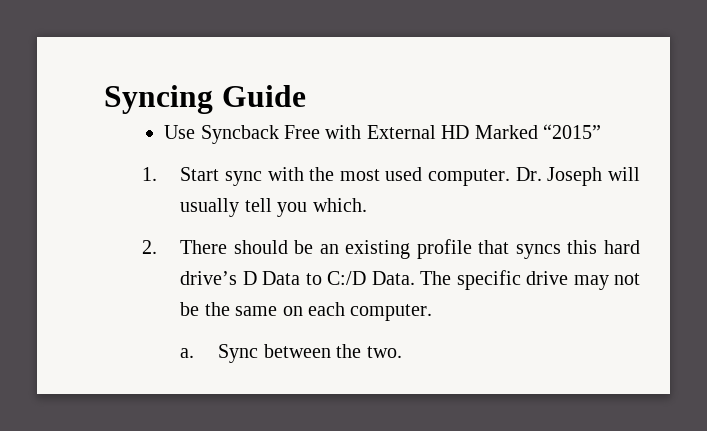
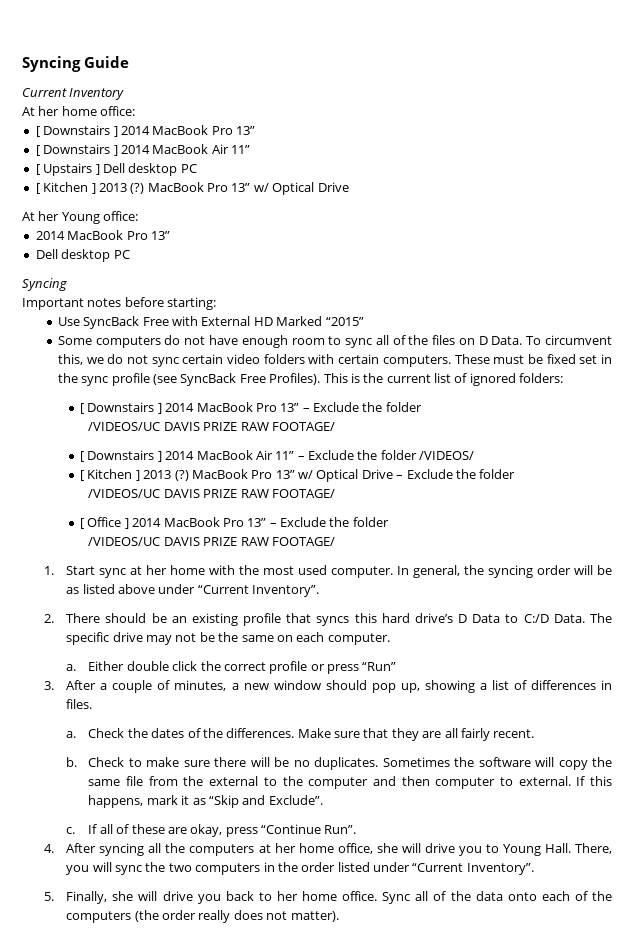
+ Current Inventory
+ At her home office:
+ [ Downstairs ] 2014 MacBook Pro 13”
+ [ Downstairs ] 2014 MacBook Air 11”
+ [ Upstairs ] Dell desktop PC
+ [ Kitchen ] 2013 (?) MacBook Pro 13” w/ Optical Drive
+ At her Young office:
+ 2014 MacBook Pro 13”
+ Dell desktop PC
+ Syncing
+ Important notes before starting:
- Use Syncback Free with External HD Marked “2015”
+ Use SyncBack Free with External HD Marked “2015”
+ Some computers do not have enough room to sync all of the files on D Data. To circumvent this, we do not sync certain video folders with certain computers. These must be fixed set in the sync profile (see SyncBack Free Profiles). This is the current list of ignored folders:
+ [ Downstairs ] 2014 MacBook Pro 13” – Exclude the folder
+ /VIDEOS/UC DAVIS PRIZE RAW FOOTAGE/
+ [ Downstairs ] 2014 MacBook Air 11” – Exclude the folder /VIDEOS/
+ [ Kitchen ] 2013 (?) MacBook Pro 13” w/ Optical Drive – Exclude the folder
+ /VIDEOS/UC DAVIS PRIZE RAW FOOTAGE/
+ [ Office ] 2014 MacBook Pro 13” – Exclude the folder
+ /VIDEOS/UC DAVIS PRIZE RAW FOOTAGE/
- 1. Start sync with the most used computer.
+ 1. Start sync at her home with the most used computer.
- Dr. Joseph will usually tell you which.
+ In general, the syncing order will be as listed above under “Current Inventory”.
- Sync between the two.
+ Either double click the correct profile or press “Run”
+ 3. After a couple of minutes, a new window should pop up, showing a list of differences in files.
+ a. Check the dates of the differences. Make sure that they are all fairly recent.
+ b. Check to make sure there will be no duplicates. Sometimes the software will copy the same file from the external to the computer and then computer to external. If this happens, mark it as “Skip and Exclude”.
+ c. If all of these are okay, press “Continue Run”.
+ 4. After syncing all the computers at her home office, she will drive you to Young Hall. There, you will sync the two computers in the order listed under “Current Inventory”.
+ 5. Finally, she will drive you back to her home office. Sync all of the data onto each of the computers (the order really does not matter).

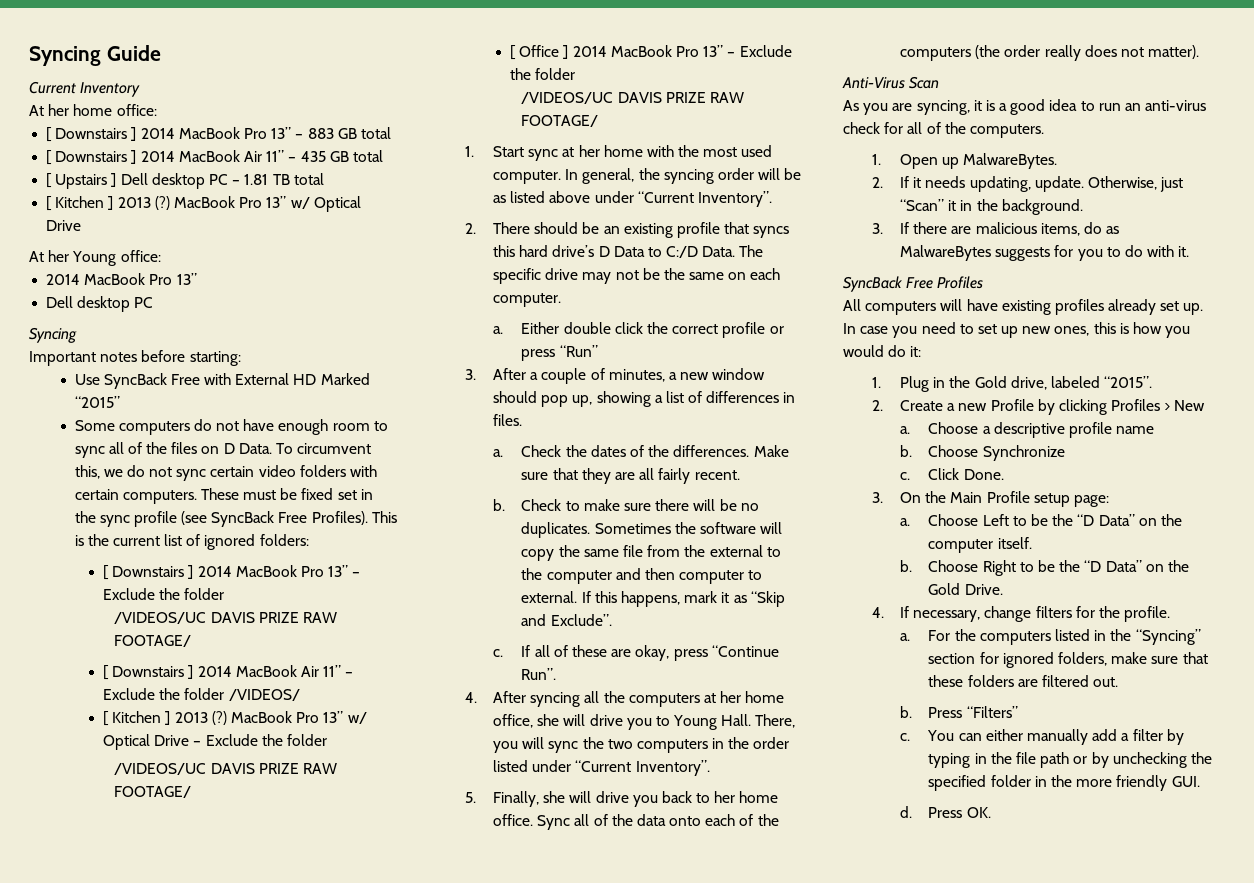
  At her home office:
- [ Downstairs ] 2014 MacBook Pro 13”
- [ Downstairs ] 2014 MacBook Air 11”
+ [ Downstairs ] 2014 MacBook Pro 13” – 883 GB total
+ [ Downstairs ] 2014 MacBook Air 11” – 435 GB total
- [ Upstairs ] Dell desktop PC
+ [ Upstairs ] Dell desktop PC – 1.81 TB total
+ Anti-Virus Scan
+ As you are syncing, it is a good idea to run an anti-virus check for all of the computers.
+ 1. Open up MalwareBytes.
+ 2. If it needs updating, update. Otherwise, just “Scan” it in the background.
+ 3. If there are malicious items, do as MalwareBytes suggests for you to do with it.
+ SyncBack Free Profiles
+ All computers will have existing profiles already set up. In case you need to set up new ones, this is how you would do it:
+ 1. Plug in the Gold drive, labeled “2015”.
+ 2. Create a new Profile by clicking Profiles > New
+ a. Choose a descriptive profile name
+ b. Choose Synchronize
+ c. Click Done.
+ 3. On the Main Profile setup page:
+ a. Choose Left to be the “D Data” on the computer itself.
+ b. Choose Right to be the “D Data” on the Gold Drive.
+ 4. If necessary, change filters for the profile.
+ a. For the computers listed in the “Syncing” section for ignored folders, make sure that these folders are filtered out.
+ b. Press “Filters”
+ c. You can either manually add a filter by typing in the file path or by unchecking the specified folder in the more friendly GUI.
+ d. Press OK.

